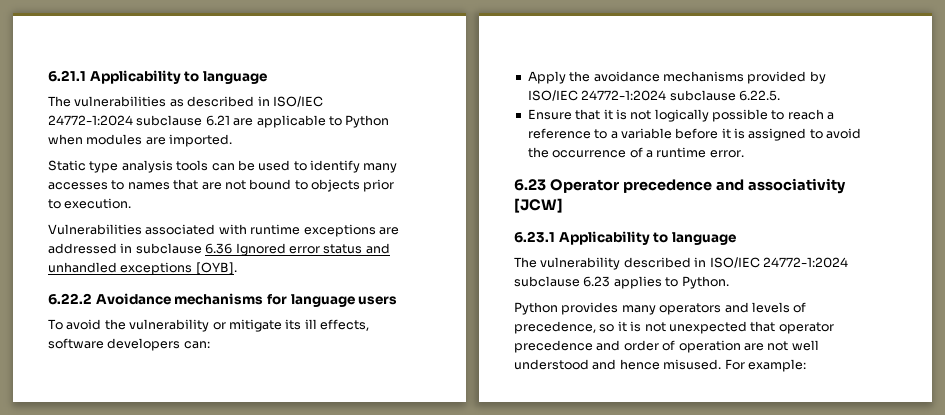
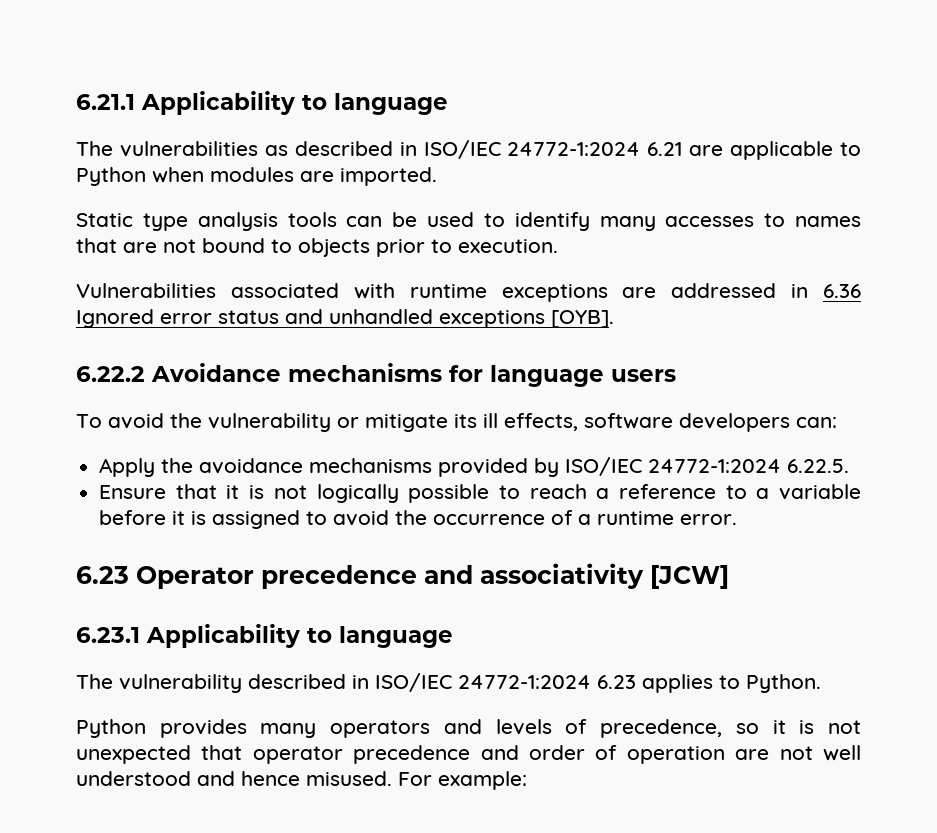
- The vulnerabilities as described in ISO/IEC 24772-1:2024 subclause 6.21 are applicable to Python when modules are imported.
+ The vulnerabilities as described in ISO/IEC 24772-1:2024 6.21 are applicable to Python when modules are imported.
- Vulnerabilities associated with runtime exceptions are addressed in subclause 6.36 Ignored error status and unhandled exceptions [OYB].
+ Vulnerabilities associated with runtime exceptions are addressed in 6.36 Ignored error status and unhandled exceptions [OYB].
- Apply the avoidance mechanisms provided by ISO/IEC 24772-1:2024 subclause 6.22.5.
+ Apply the avoidance mechanisms provided by ISO/IEC 24772-1:2024 6.22.5.
- The vulnerability described in ISO/IEC 24772-1:2024 subclause 6.23 applies to Python.
+ The vulnerability described in ISO/IEC 24772-1:2024 6.23 applies to Python.

